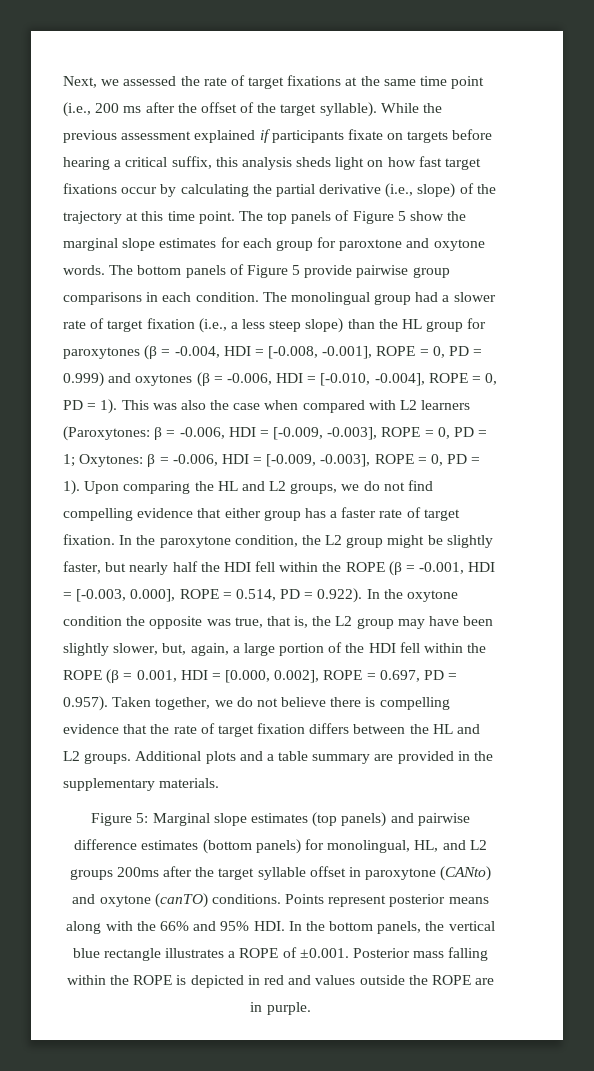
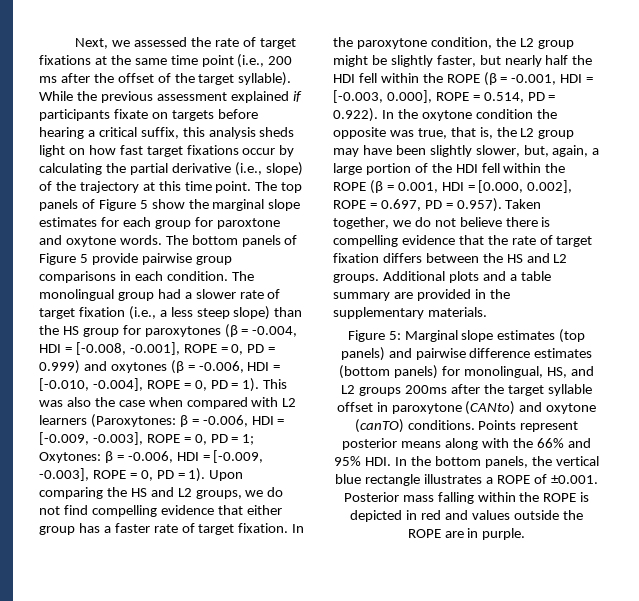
- The monolingual group had a slower rate of target fixation (i.e., a less steep slope) than the HL group for paroxytones (β = -0.004, HDI = [-0.008, -0.001], ROPE = 0, PD = 0.999) and oxytones (β = -0.006, HDI = [-0.010, -0.004], ROPE = 0, PD = 1).
+ The monolingual group had a slower rate of target fixation (i.e., a less steep slope) than the HS group for paroxytones (β = -0.004, HDI = [-0.008, -0.001], ROPE = 0, PD = 0.999) and oxytones (β = -0.006, HDI = [-0.010, -0.004], ROPE = 0, PD = 1).
- Upon comparing the HL and L2 groups, we do not find compelling evidence that either group has a faster rate of target fixation.
+ Upon comparing the HS and L2 groups, we do not find compelling evidence that either group has a faster rate of target fixation.
- In the paroxytone condition, the L2 group might be slightly faster, but nearly half the HDI fell within the ROPE (β = -0.001, HDI = [-0.003, 0.000], ROPE = 0.514, PD = 0.922). In the oxytone condition the opposite was true, that is, the L2 group may have been slightly slower, but, again, a large portion of the HDI fell within the ROPE (β = 0.001, HDI = [0.000, 0.002], ROPE = 0.697, PD = 0.957). Taken together, we do not believe there is compelling evidence that the rate of target fixation differs between the HL and L2 groups.
+ In the paroxytone condition, the L2 group might be slightly faster, but nearly half the HDI fell within the ROPE (β = -0.001, HDI = [-0.003, 0.000], ROPE = 0.514, PD = 0.922). In the oxytone condition the opposite was true, that is, the L2 group may have been slightly slower, but, again, a large portion of the HDI fell within the ROPE (β = 0.001, HDI = [0.000, 0.002], ROPE = 0.697, PD = 0.957). Taken together, we do not believe there is compelling evidence that the rate of target fixation differs between the HS and L2 groups.
- Figure 5: Marginal slope estimates (top panels) and pairwise difference estimates (bottom panels) for monolingual, HL, and L2 groups 200ms after the target syllable offset in paroxytone (CANto) and oxytone (canTO) conditions.
+ Figure 5: Marginal slope estimates (top panels) and pairwise difference estimates (bottom panels) for monolingual, HS, and L2 groups 200ms after the target syllable offset in paroxytone (CANto) and oxytone (canTO) conditions.

